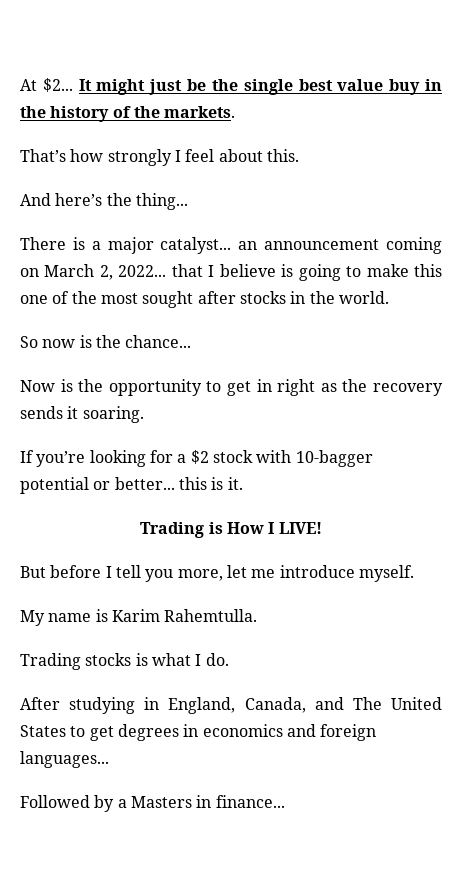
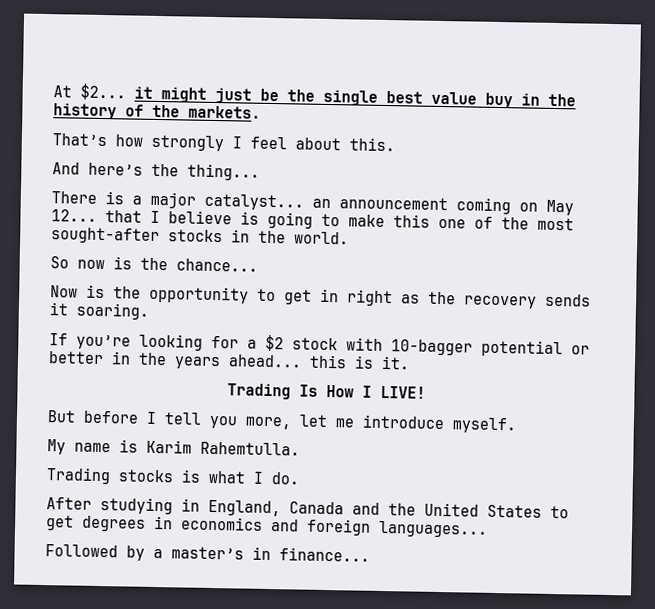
- At $2... It might just be the single best value buy in the history of the markets.
+ At $2... it might just be the single best value buy in the history of the markets.
- There is a major catalyst... an announcement coming on March 2, 2022... that I believe is going to make this one of the most sought after stocks in the world.
+ There is a major catalyst... an announcement coming on May 12... that I believe is going to make this one of the most sought-after stocks in the world.
- If you’re looking for a $2 stock with 10-bagger potential or better... this is it.
+ If you’re looking for a $2 stock with 10-bagger potential or better in the years ahead... this is it.
- Trading is How I LIVE!
+ Trading Is How I LIVE!
- After studying in England, Canada, and The United States to get degrees in economics and foreign languages...
+ After studying in England, Canada and the United States to get degrees in economics and foreign languages...
- Followed by a Masters in finance...
+ Followed by a master’s in finance...

